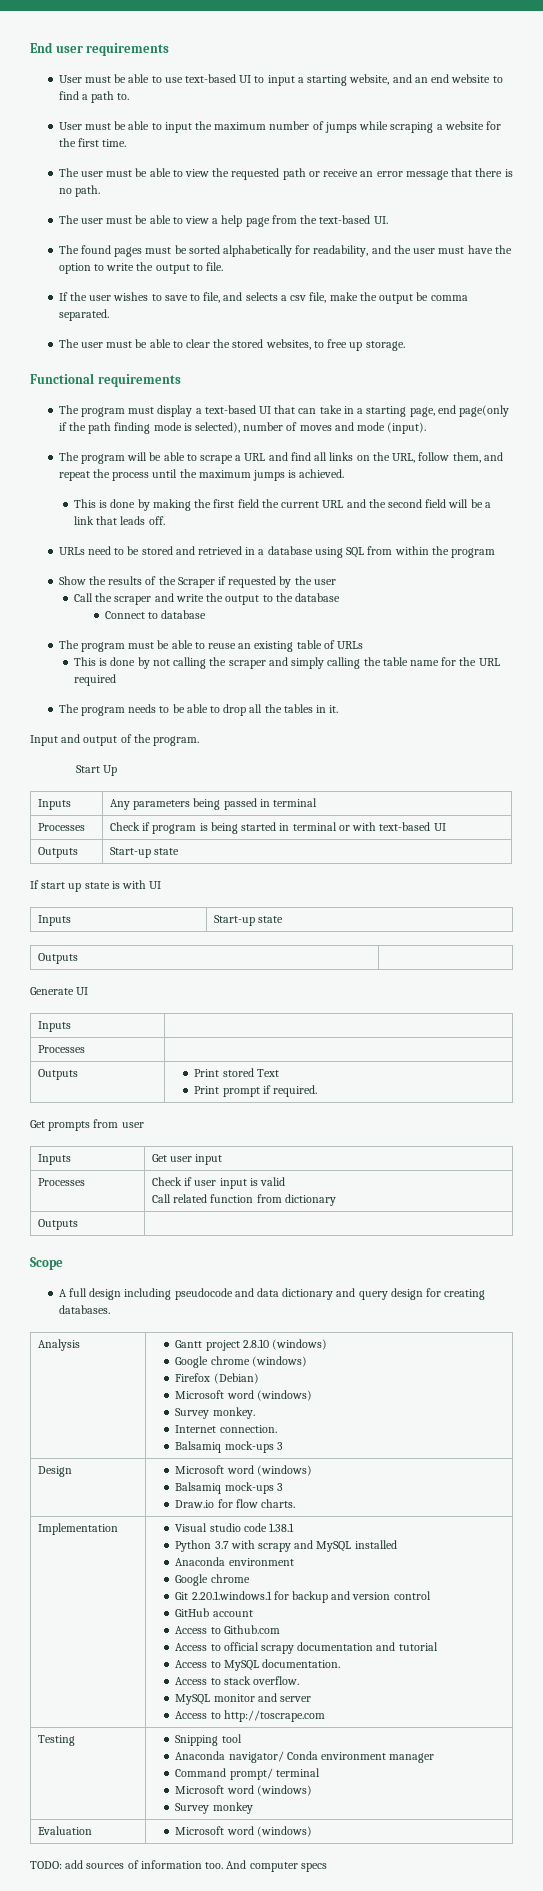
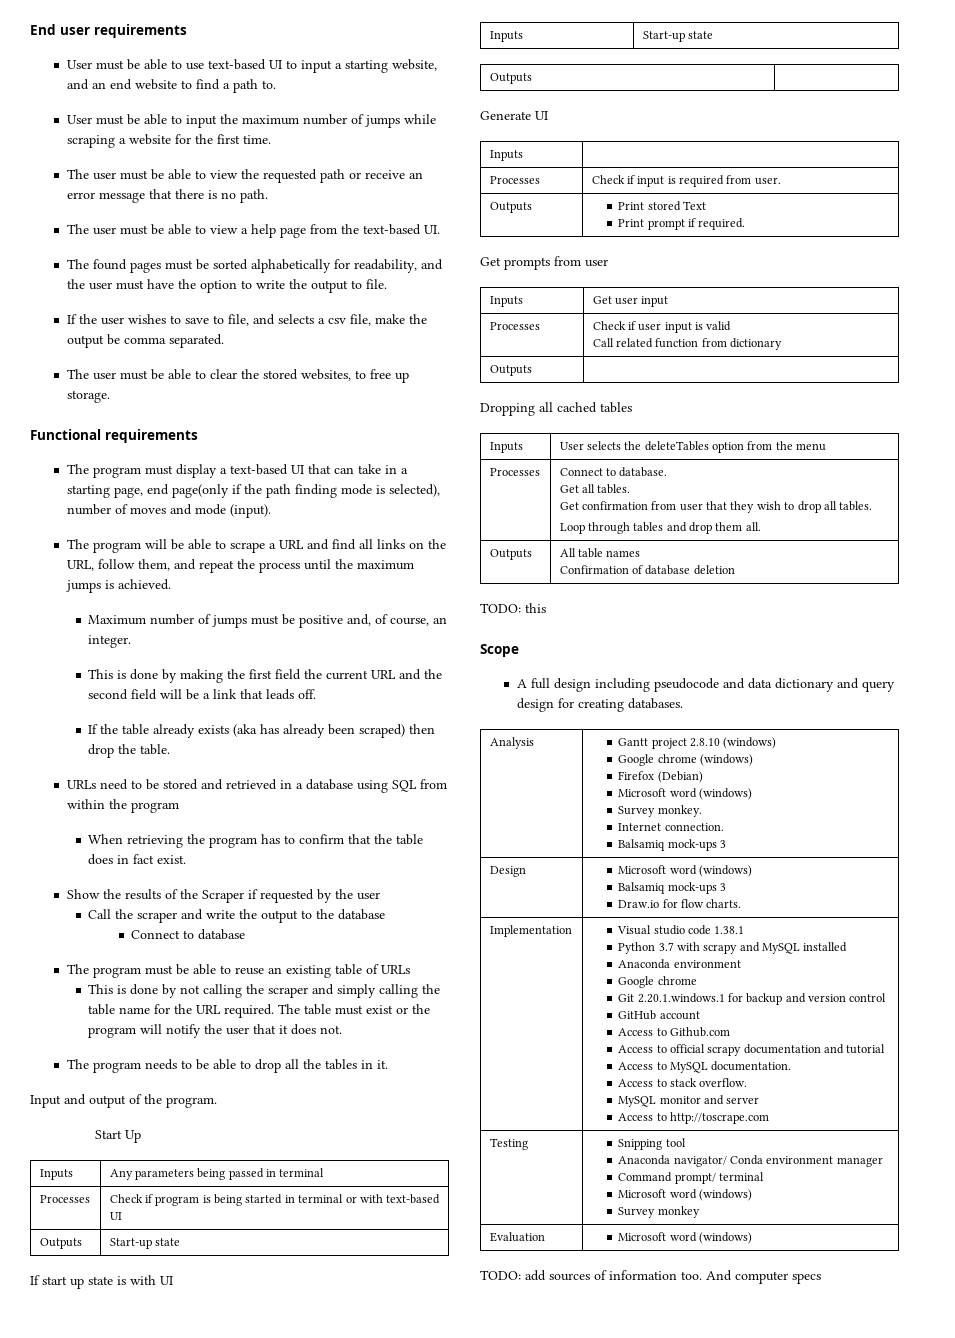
+ Maximum number of jumps must be positive and, of course, an integer.
+ If the table already exists (aka has already been scraped) then drop the table.
+ When retrieving the program has to confirm that the table does in fact exist.
- This is done by not calling the scraper and simply calling the table name for the URL required
+ This is done by not calling the scraper and simply calling the table name for the URL required. The table must exist or the program will notify the user that it does not.
  Generate UI
  Inputs |
- Processes |
+ Processes | Check if input is required from user.
+ Dropping all cached tables
+ Inputs | User selects the deleteTables option from the menu
+ Processes | Connect to database.
+ Get all tables.
+ Get confirmation from user that they wish to drop all tables.
+ Loop through tables and drop them all.
+ Outputs | All table names
+ Confirmation of database deletion
+ TODO: this

